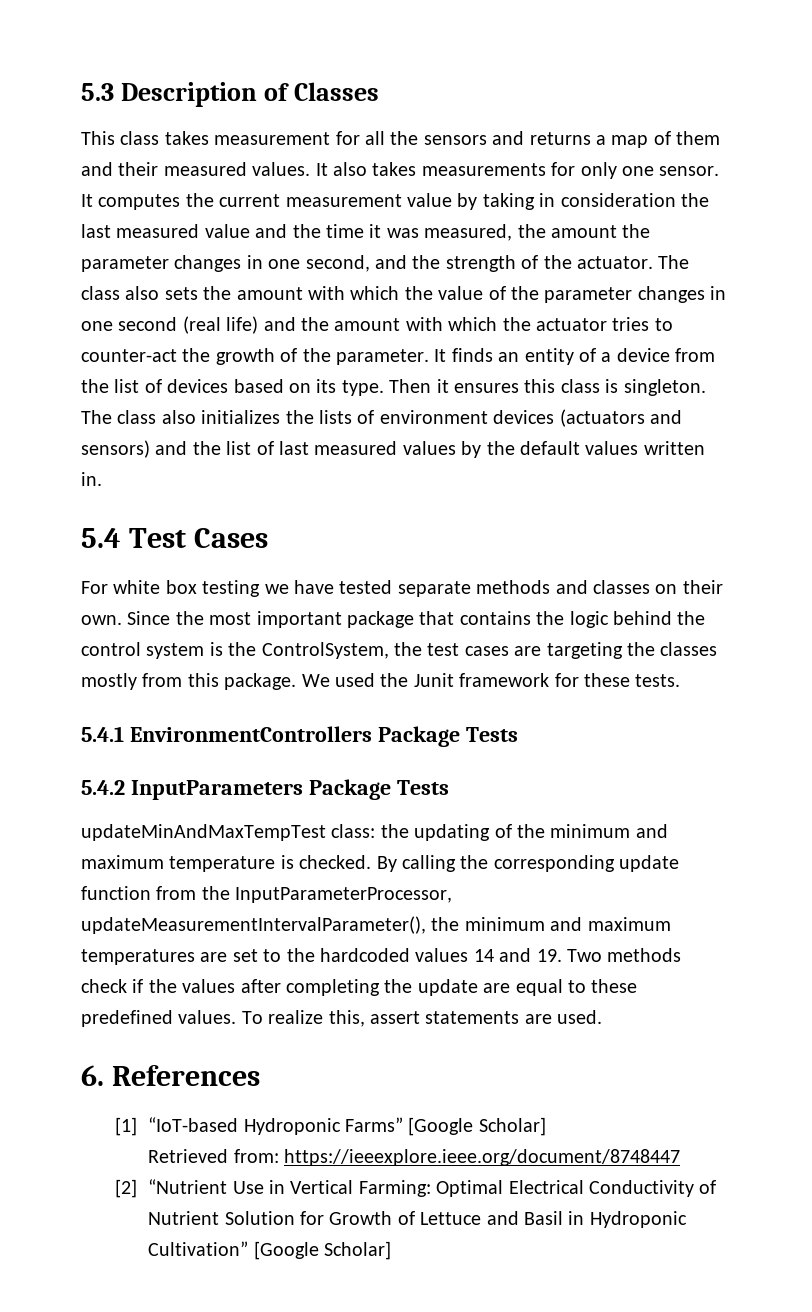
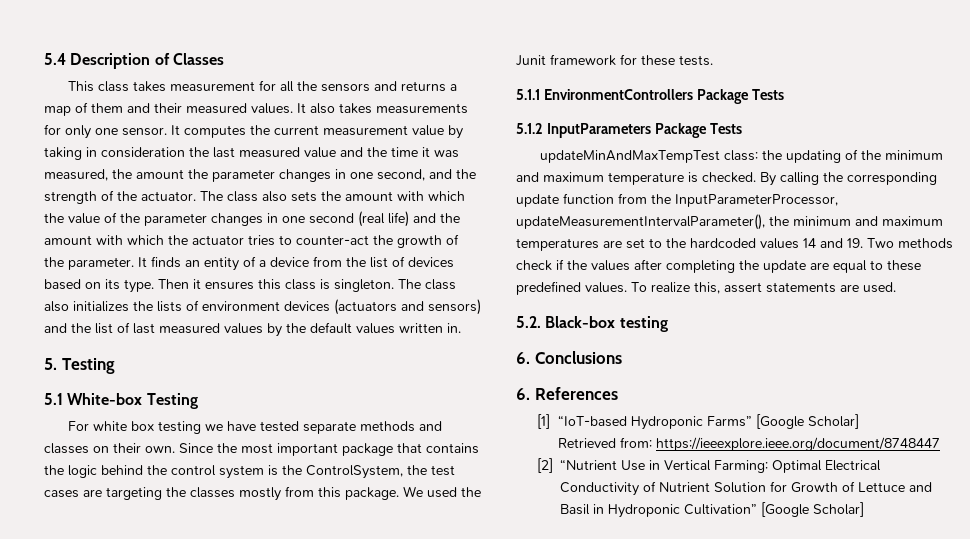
- 5.3 Description of Classes
+ 5.4 Description of Classes
- 5.4 Test Cases
+ 5. Testing
+ 5.1 White-box Testing
- 5.4.1 EnvironmentControllers Package Tests
+ 5.1.1 EnvironmentControllers Package Tests
- 5.4.2 InputParameters Package Tests
+ 5.1.2 InputParameters Package Tests
+ 5.2. Black-box testing
+ 6. Conclusions

